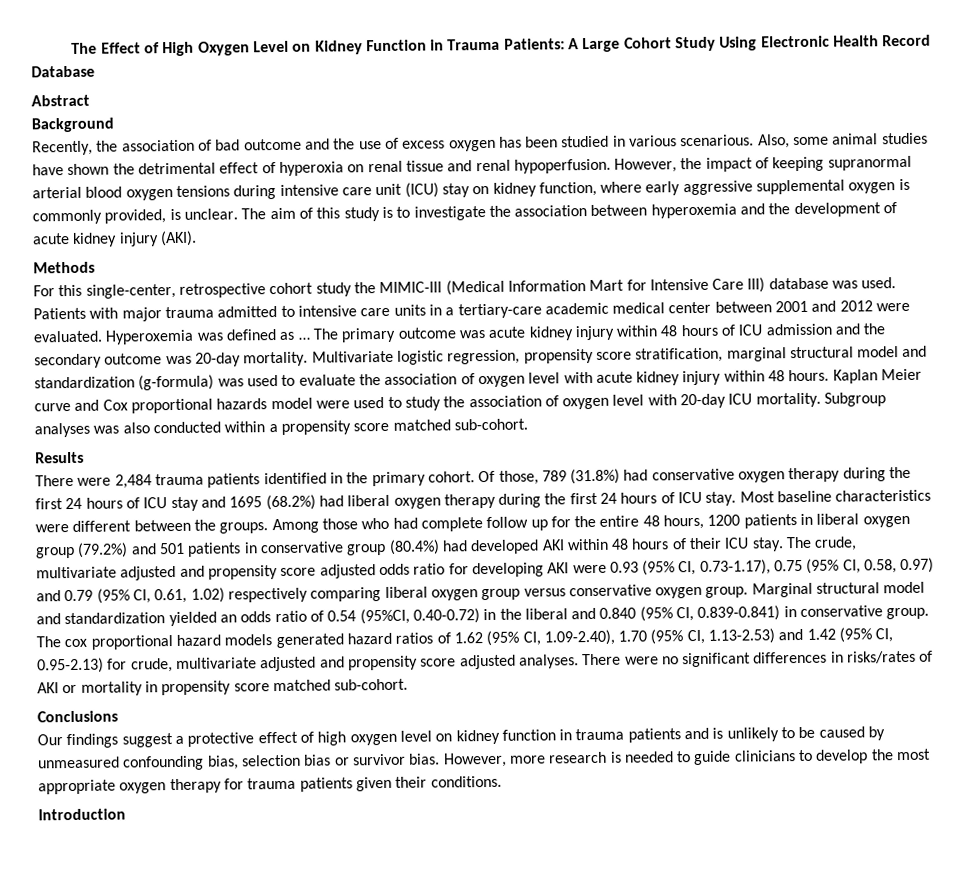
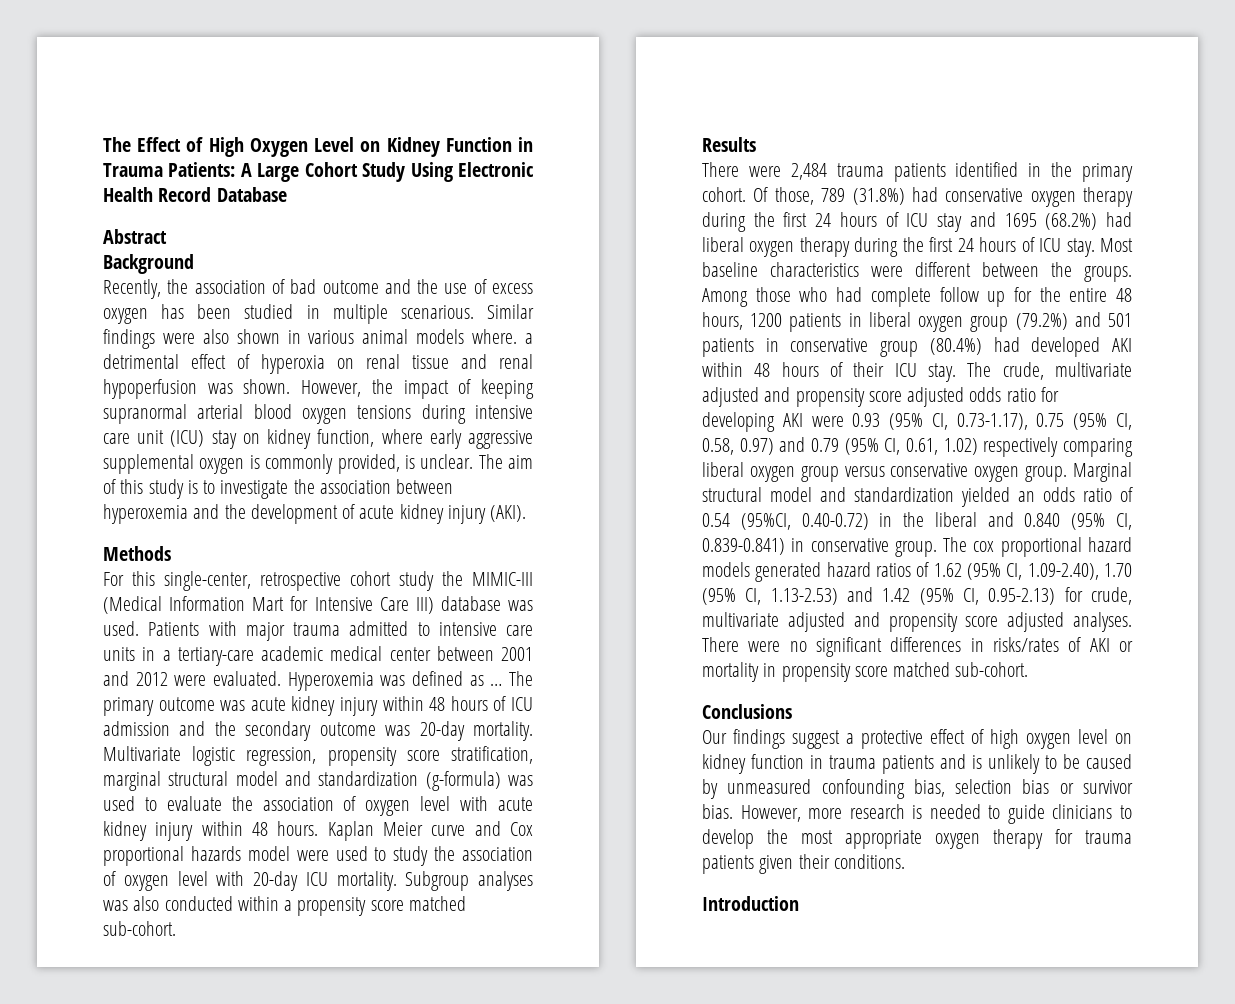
- Recently, the association of bad outcome and the use of excess oxygen has been studied in various scenarious. Also, some animal studies have shown the detrimental effect of hyperoxia on renal tissue and renal hypoperfusion.
+ Recently, the association of bad outcome and the use of excess oxygen has been studied in multiple scenarious. Similar findings were also shown in various animal models where. a detrimental effect of hyperoxia on renal tissue and renal hypoperfusion was shown.

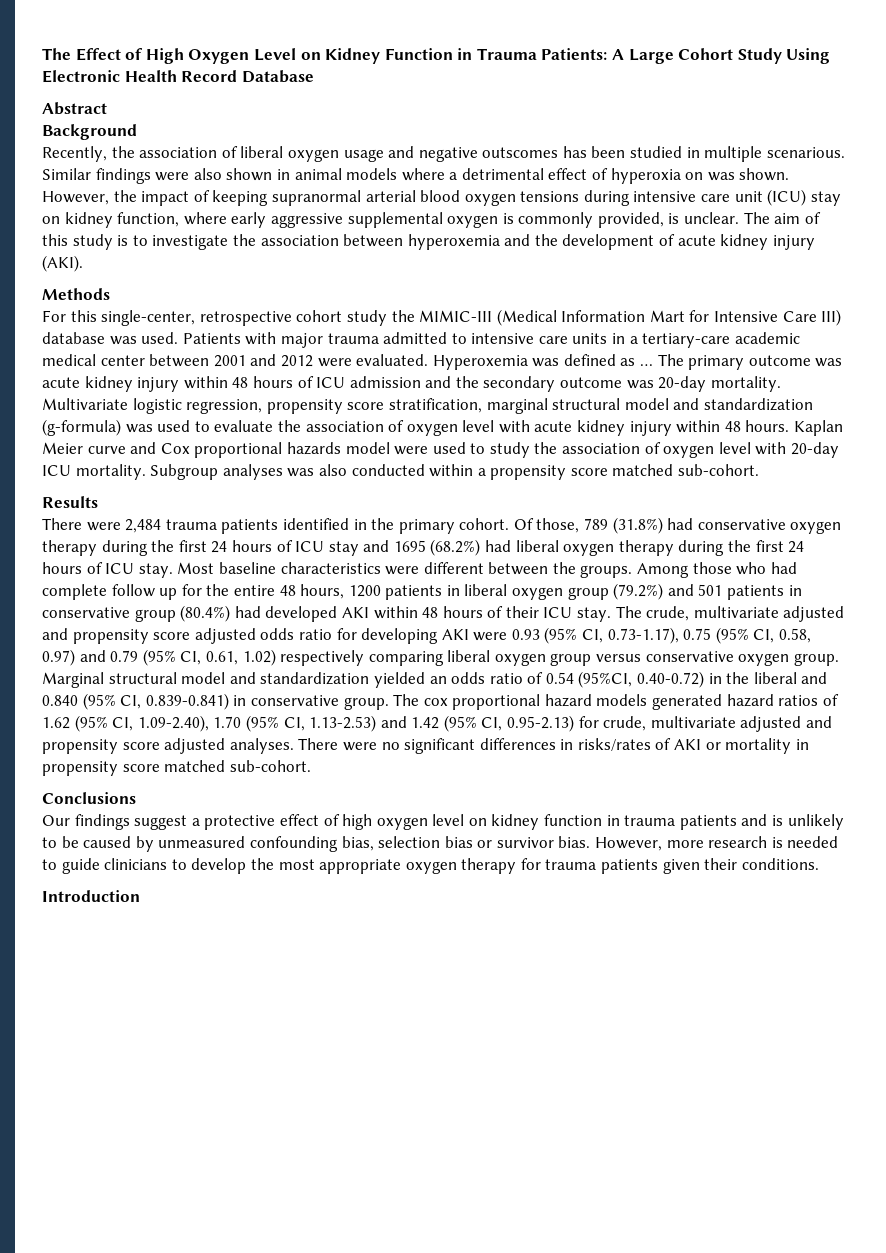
- Recently, the association of bad outcome and the use of excess oxygen has been studied in multiple scenarious.
+ Recently, the association of liberal oxygen usage and negative outscomes has been studied in multiple scenarious.
- Similar findings were also shown in various animal models where. a detrimental effect of hyperoxia on renal tissue and renal hypoperfusion was shown.
+ Similar findings were also shown in animal models where a detrimental effect of hyperoxia on was shown.

